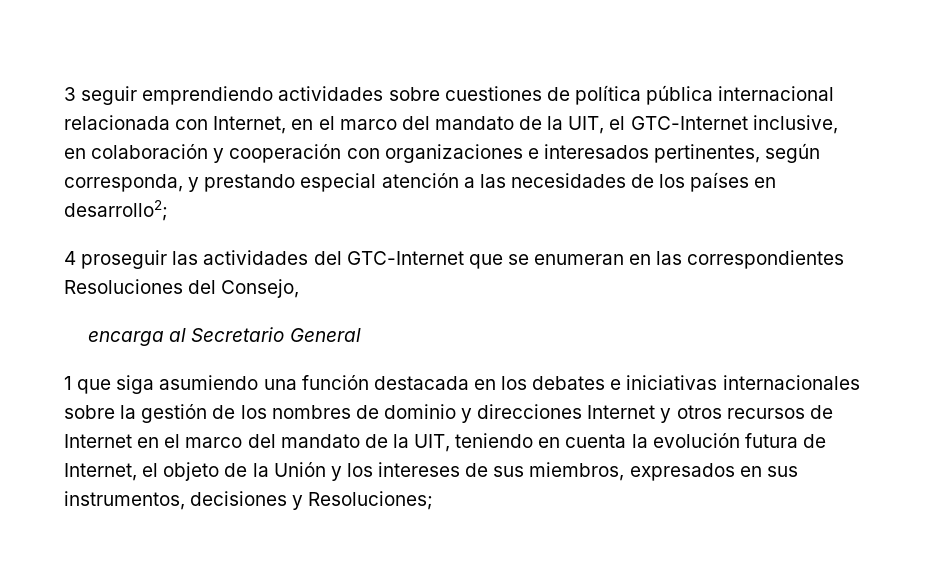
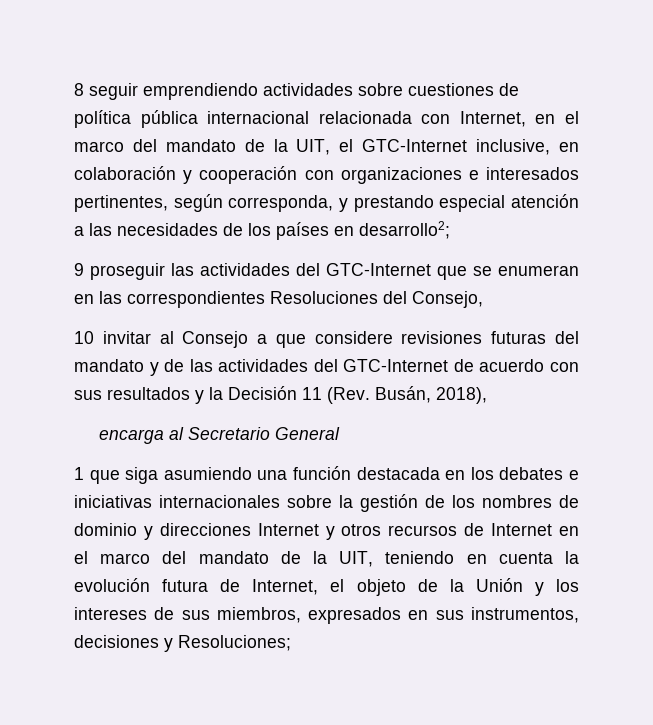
- 3 seguir emprendiendo actividades sobre cuestiones de política pública internacional relacionada con Internet, en el marco del mandato de la UIT, el GTC-Internet inclusive, en colaboración y cooperación con organizaciones e interesados pertinentes, según corresponda, y prestando especial atención a las necesidades de los países en desarrollo2;
+ 8 seguir emprendiendo actividades sobre cuestiones de política pública internacional relacionada con Internet, en el marco del mandato de la UIT, el GTC-Internet inclusive, en colaboración y cooperación con organizaciones e interesados pertinentes, según corresponda, y prestando especial atención a las necesidades de los países en desarrollo2;
- 4 proseguir las actividades del GTC-Internet que se enumeran en las correspondientes Resoluciones del Consejo,
+ 9 proseguir las actividades del GTC-Internet que se enumeran en las correspondientes Resoluciones del Consejo,
+ 10 invitar al Consejo a que considere revisiones futuras del mandato y de las actividades del GTC-Internet de acuerdo con sus resultados y la Decisión 11 (Rev. Busán, 2018),

